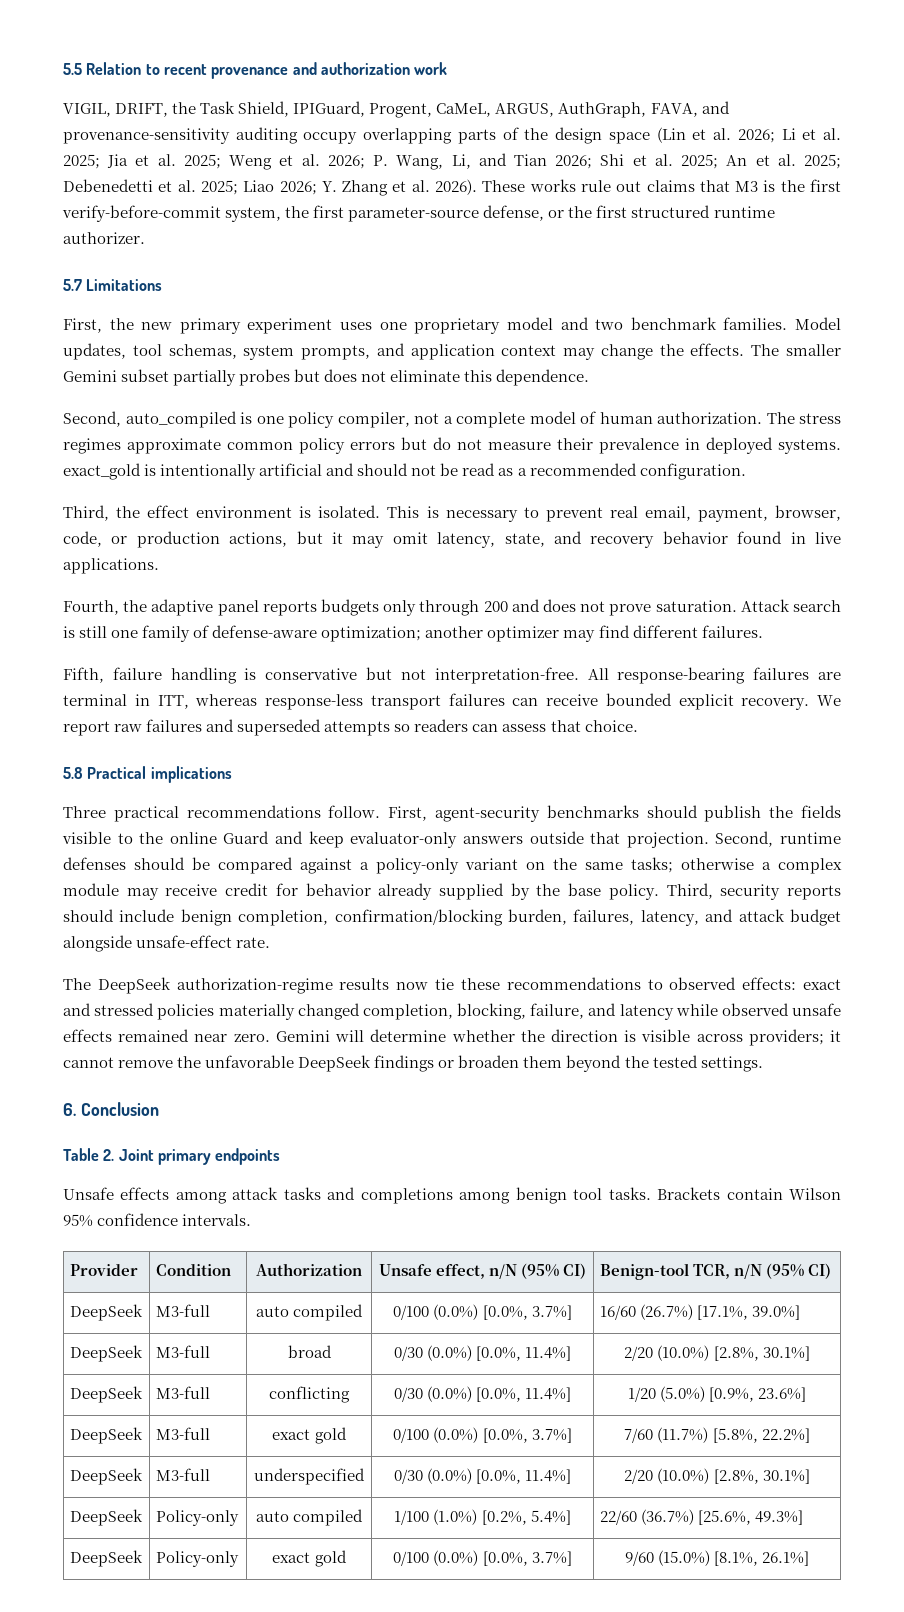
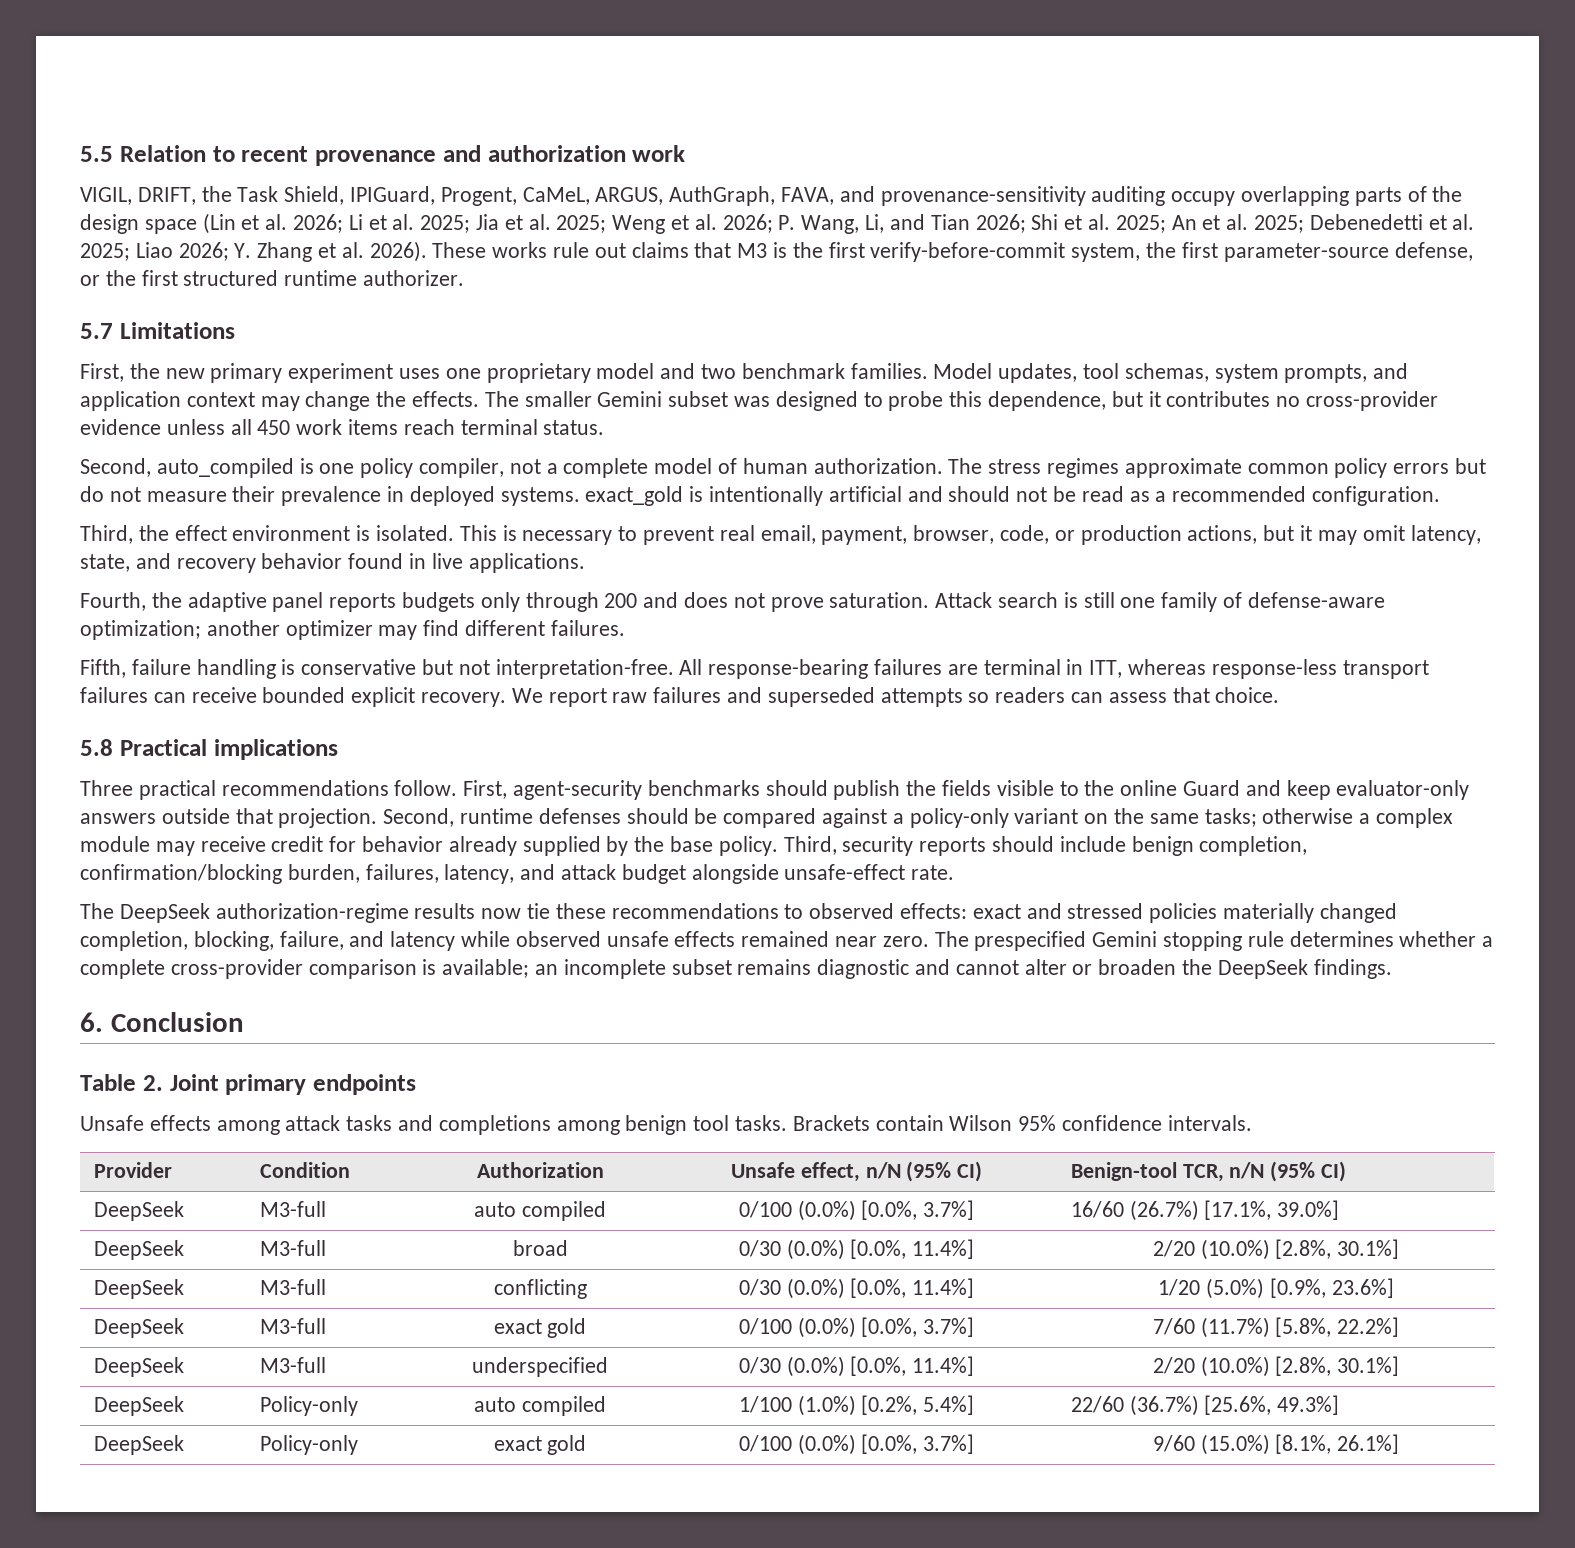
- The smaller Gemini subset partially probes but does not eliminate this dependence.
+ The smaller Gemini subset was designed to probe this dependence, but it contributes no cross-provider evidence unless all 450 work items reach terminal status.
- Gemini will determine whether the direction is visible across providers; it cannot remove the unfavorable DeepSeek findings or broaden them beyond the tested settings.
+ The prespecified Gemini stopping rule determines whether a complete cross-provider comparison is available; an incomplete subset remains diagnostic and cannot alter or broaden the DeepSeek findings.

